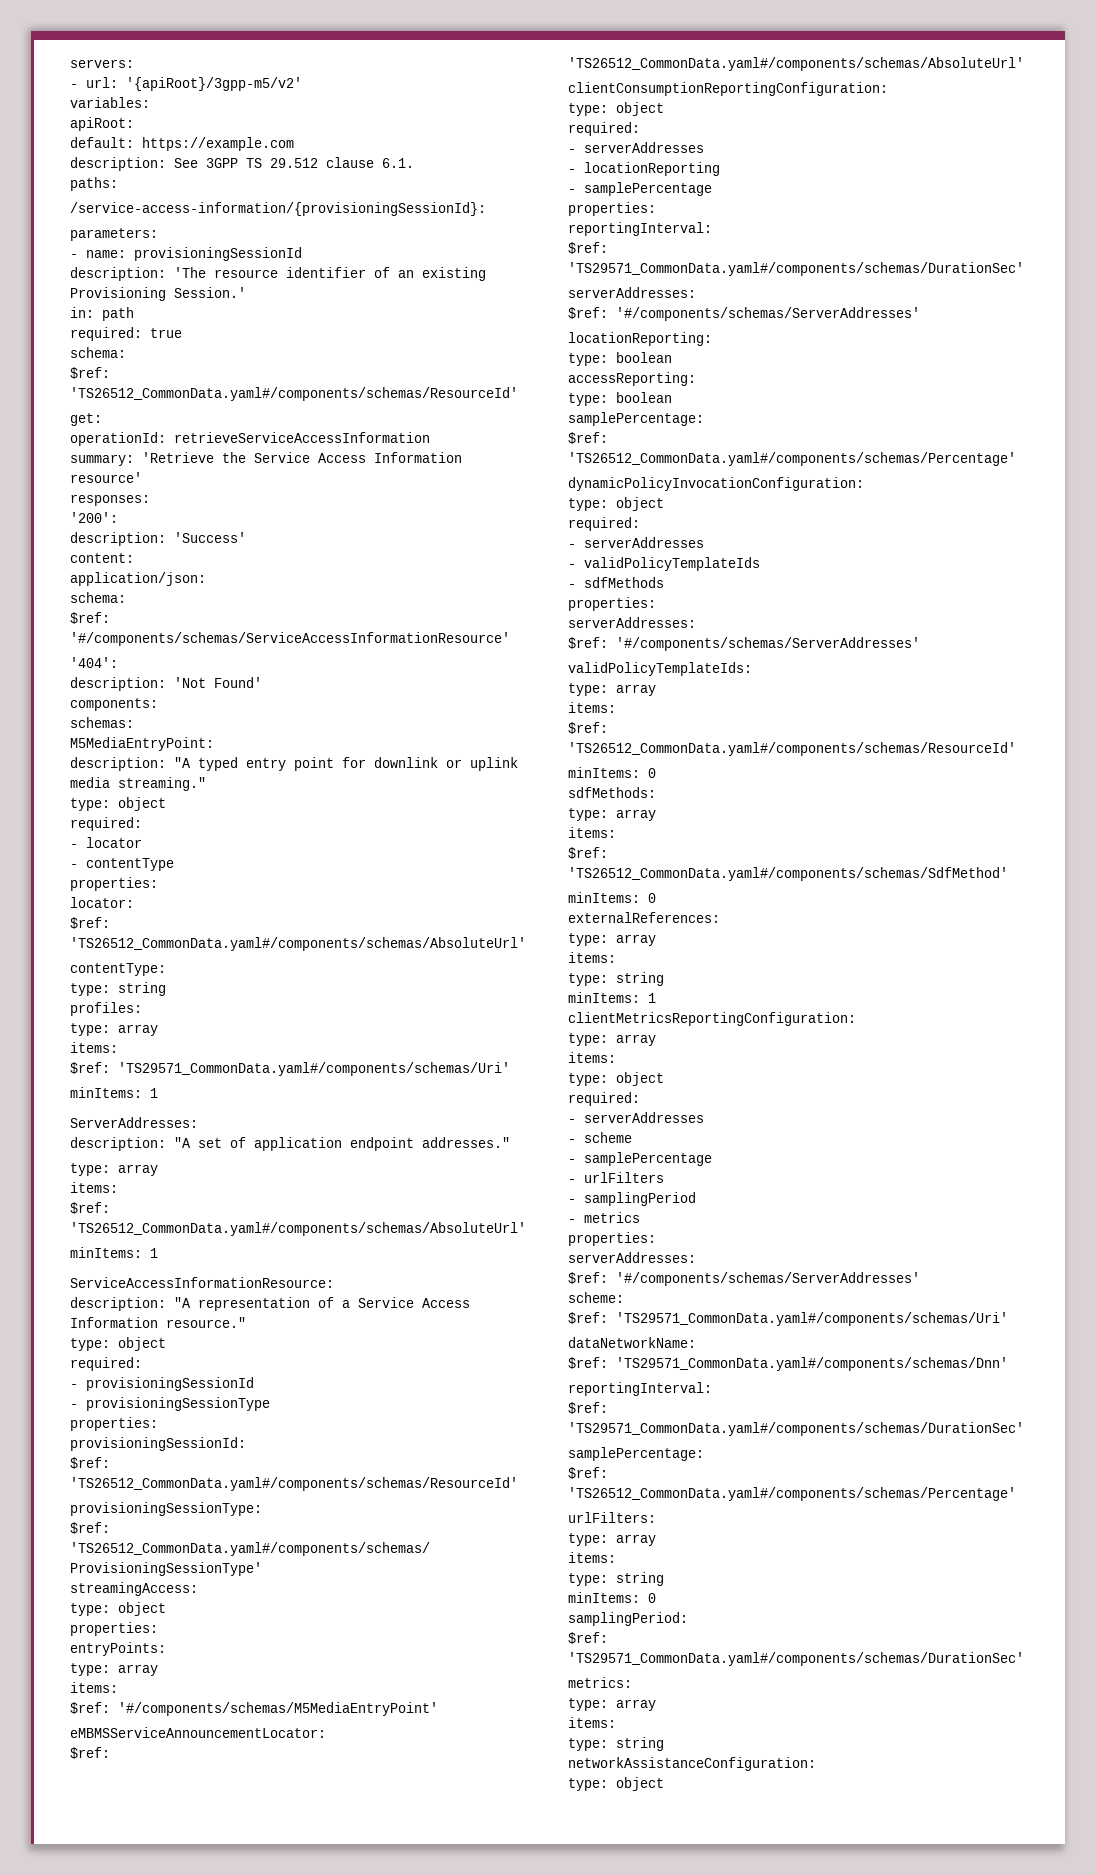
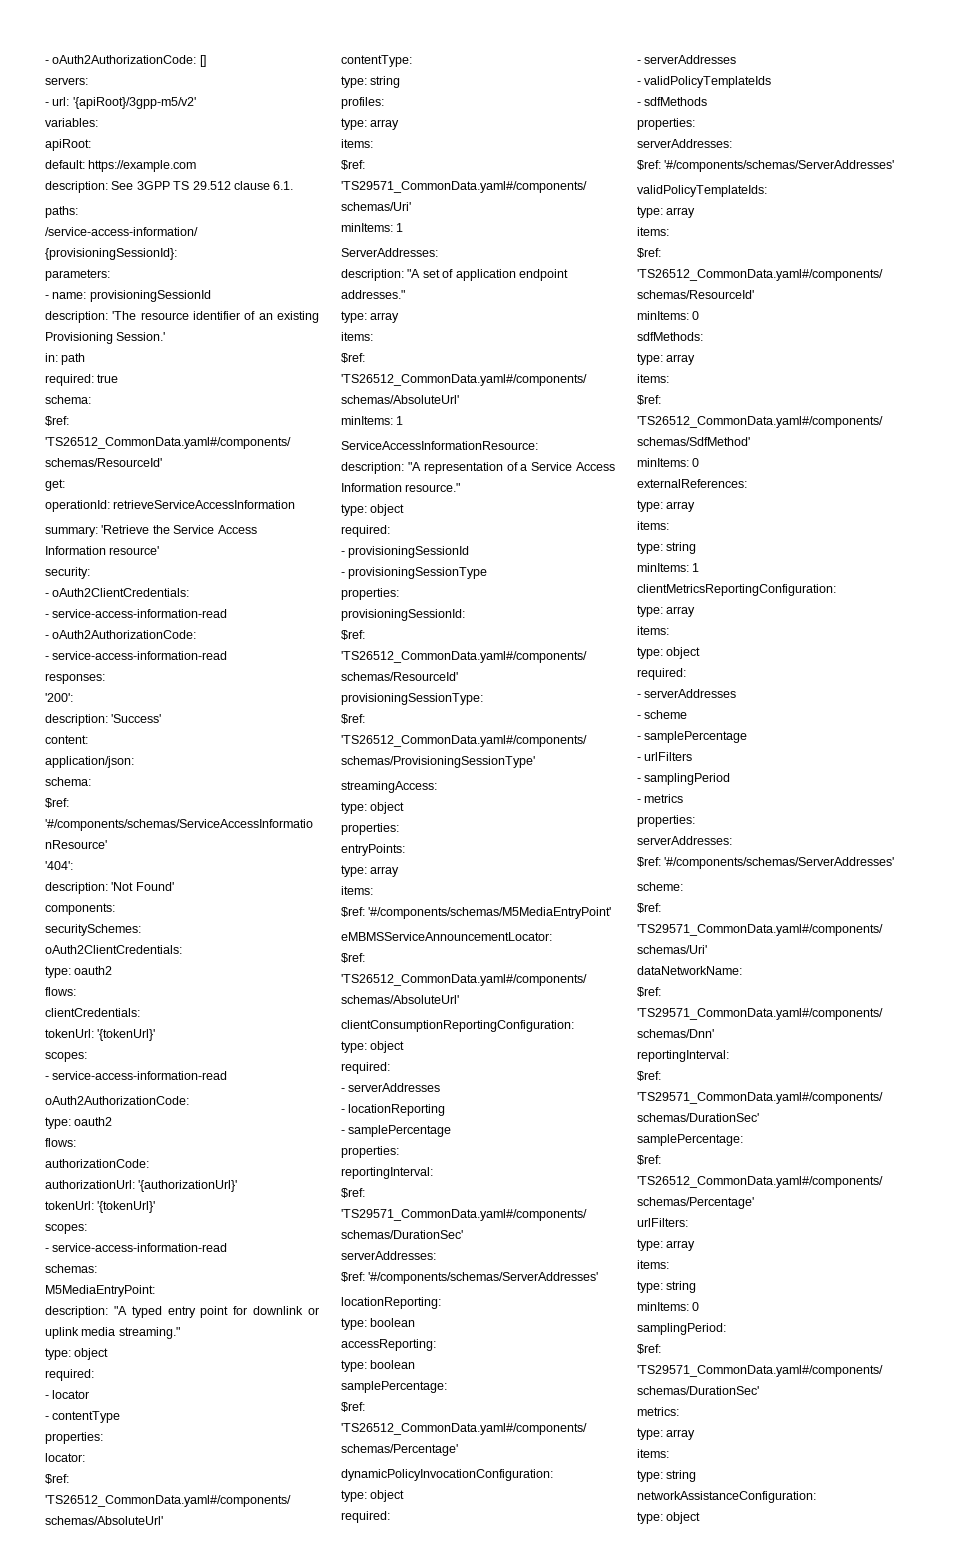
+ - oAuth2AuthorizationCode: []
+ security:
+ - oAuth2ClientCredentials:
+ - service-access-information-read
+ - oAuth2AuthorizationCode:
+ - service-access-information-read
+ securitySchemes:
+ oAuth2ClientCredentials:
+ type: oauth2
+ flows:
+ clientCredentials:
+ tokenUrl: '{tokenUrl}'
+ scopes:
+ - service-access-information-read
+ oAuth2AuthorizationCode:
+ type: oauth2
+ flows:
+ authorizationCode:
+ authorizationUrl: '{authorizationUrl}'
+ tokenUrl: '{tokenUrl}'
+ scopes:
+ - service-access-information-read

